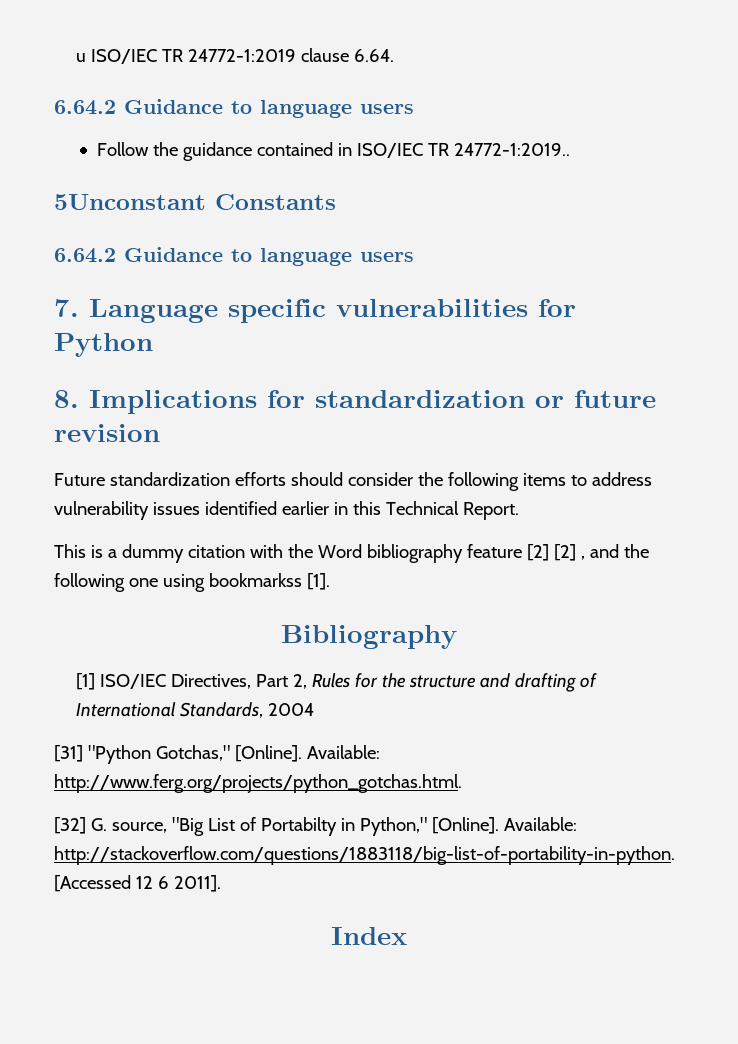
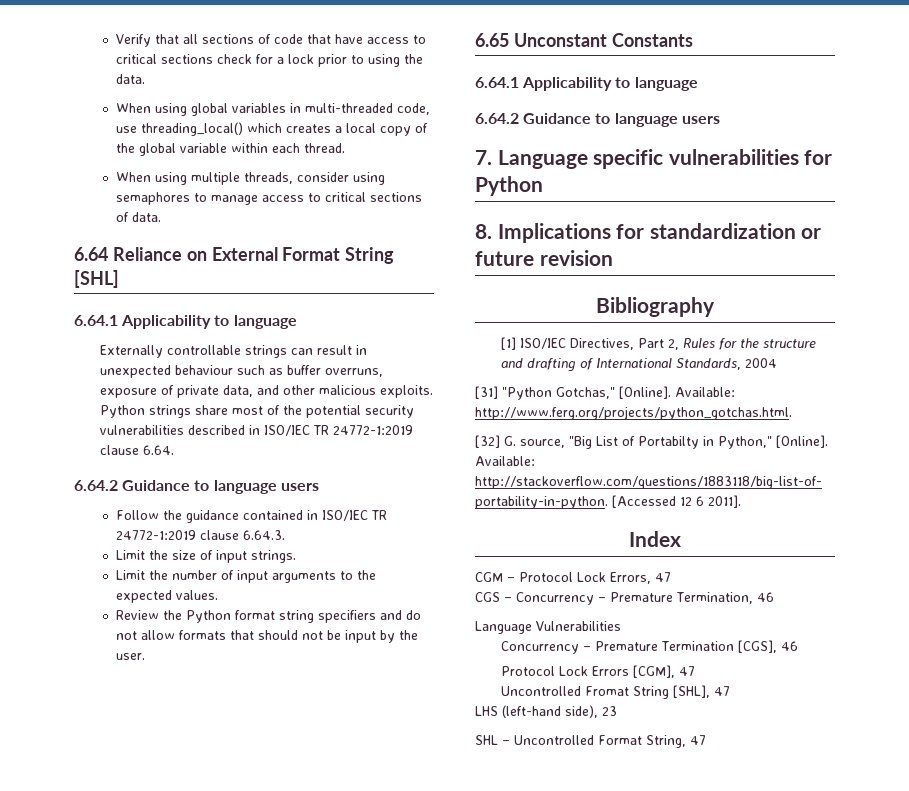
- u ISO/IEC TR 24772-1:2019 clause 6.64.
+ Verify that all sections of code that have access to critical sections check for a lock prior to using the data.
+ When using global variables in multi-threaded code, use threading_local() which creates a local copy of the global variable within each thread.
+ When using multiple threads, consider using semaphores to manage access to critical sections of data.
+ 6.64 Reliance on External Format String [SHL]
+ 6.64.1 Applicability to language
+ Externally controllable strings can result in unexpected behaviour such as buffer overruns, exposure of private data, and other malicious exploits. Python strings share most of the potential security vulnerabilities described in ISO/IEC TR 24772-1:2019 clause 6.64.
- Follow the guidance contained in ISO/IEC TR 24772-1:2019..
- 5Unconstant Constants
+ Follow the guidance contained in ISO/IEC TR 24772-1:2019 clause 6.64.3.
+ Limit the size of input strings.
+ Limit the number of input arguments to the expected values.
+ Review the Python format string specifiers and do not allow formats that should not be input by the user.
+ 6.65 Unconstant Constants
+ 6.64.1 Applicability to language
- Future standardization efforts should consider the following items to address vulnerability issues identified earlier in this Technical Report.
- This is a dummy citation with the Word bibliography feature [2] [2] , and the following one using bookmarkss [1].
+ CGM – Protocol Lock Errors, 47
+ CGS – Concurrency – Premature Termination, 46
+ Language Vulnerabilities
+ Concurrency – Premature Termination [CGS], 46
+ Protocol Lock Errors [CGM], 47
+ Uncontrolled Fromat String [SHL], 47
+ LHS (left-hand side), 23
+ SHL – Uncontrolled Format String, 47

